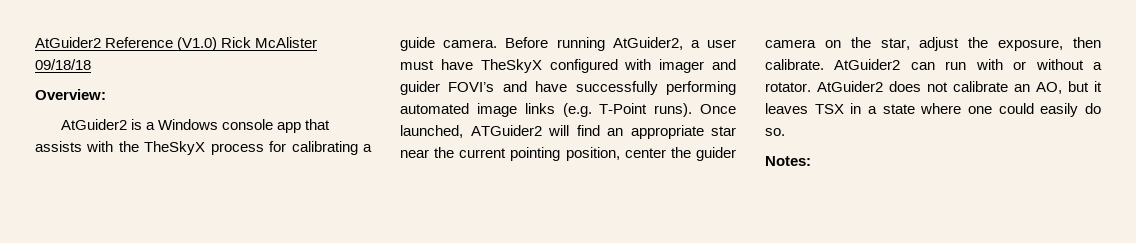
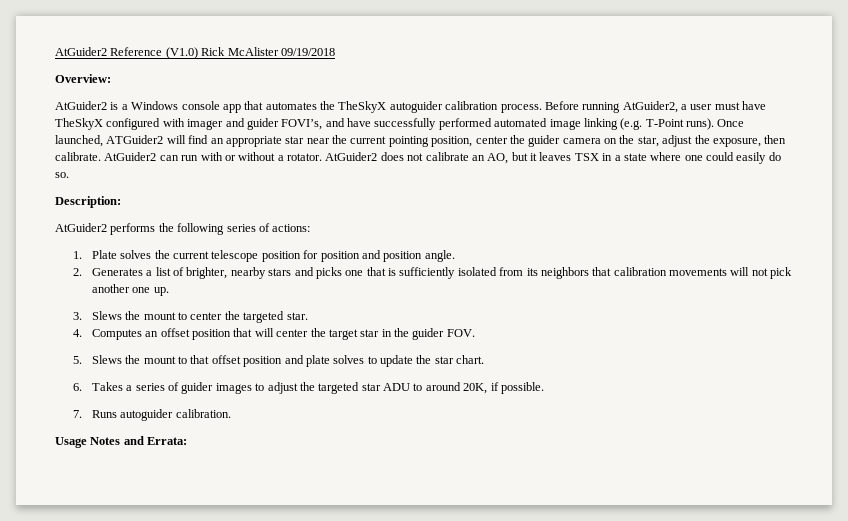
- AtGuider2 Reference (V1.0) Rick McAlister 09/18/18
+ AtGuider2 Reference (V1.0) Rick McAlister 09/19/2018
- AtGuider2 is a Windows console app that assists with the TheSkyX process for calibrating a guide camera.
+ AtGuider2 is a Windows console app that automates the TheSkyX autoguider calibration process.
- Before running AtGuider2, a user must have TheSkyX configured with imager and guider FOVI’s and have successfully performing automated image links (e.g. T-Point runs).
+ Before running AtGuider2, a user must have TheSkyX configured with imager and guider FOVI’s, and have successfully performed automated image linking (e.g. T-Point runs).
- Notes:
+ Description:
+ AtGuider2 performs the following series of actions:
+ 1. Plate solves the current telescope position for position and position angle.
+ 2. Generates a list of brighter, nearby stars and picks one that is sufficiently isolated from its neighbors that calibration movements will not pick another one up.
+ 3. Slews the mount to center the targeted star.
+ 4. Computes an offset position that will center the target star in the guider FOV.
+ 5. Slews the mount to that offset position and plate solves to update the star chart.
+ 6. Takes a series of guider images to adjust the targeted star ADU to around 20K, if possible.
+ 7. Runs autoguider calibration.
+ Usage Notes and Errata:

